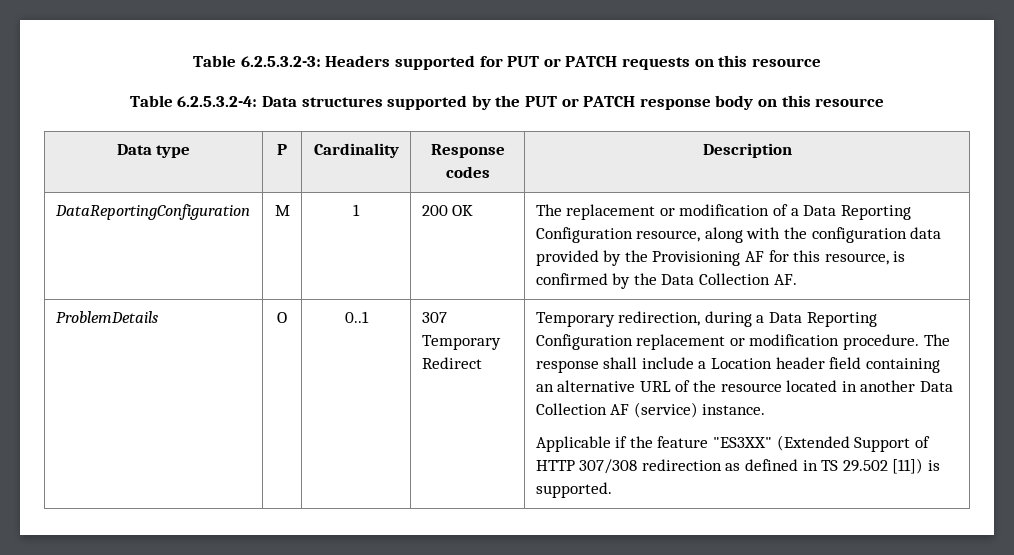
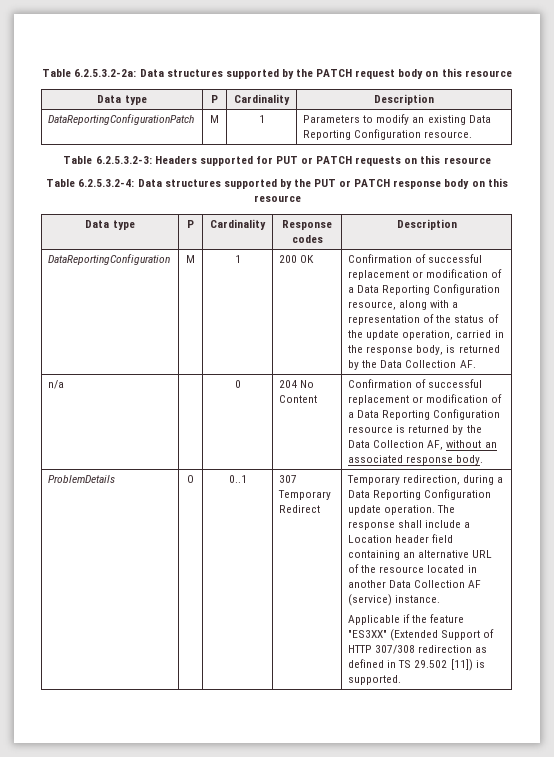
+ Table 6.2.5.3.2-2a: Data structures supported by the PATCH request body on this resource
+ Data type | P | Cardinality | Description
+ DataReportingConfigurationPatch | M | 1 | Parameters to modify an existing Data Reporting Configuration resource.
- DataReportingConfiguration | M | 1 | 200 OK | The replacement or modification of a Data Reporting Configuration resource, along with the configuration data provided by the Provisioning AF for this resource, is confirmed by the Data Collection AF.
+ DataReportingConfiguration | M | 1 | 200 OK | Confirmation of successful replacement or modification of a Data Reporting Configuration resource, along with a representation of the status of the update operation, carried in the response body, is returned by the Data Collection AF.
+ n/a | | 0 | 204 No Content | Confirmation of successful replacement or modification of a Data Reporting Configuration resource is returned by the Data Collection AF, without an associated response body.
- Temporary redirection, during a Data Reporting Configuration replacement or modification procedure.
+ Temporary redirection, during a Data Reporting Configuration update operation.

